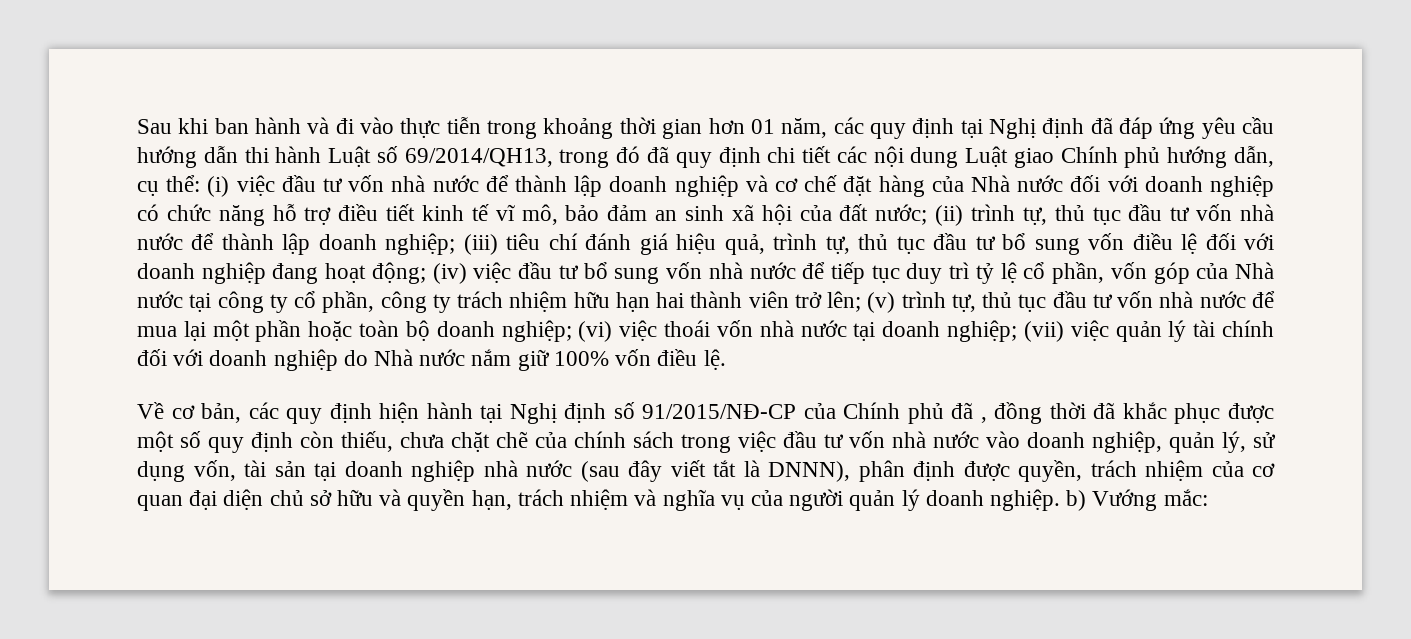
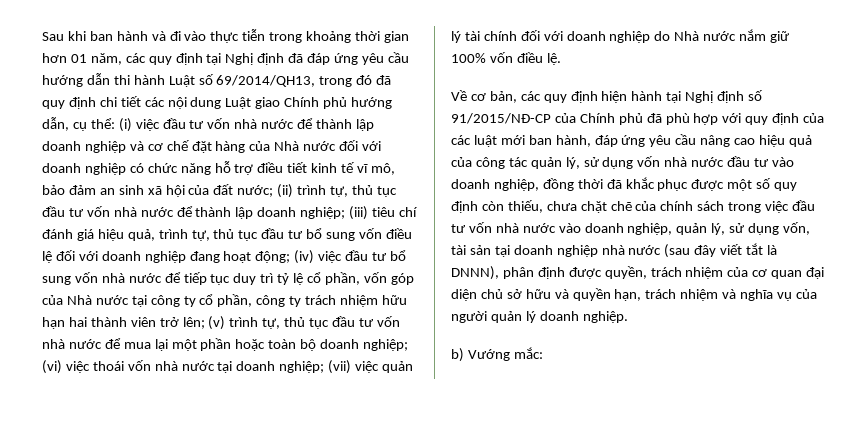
- Về cơ bản, các quy định hiện hành tại Nghị định số 91/2015/NĐ-CP của Chính phủ đã , đồng thời đã khắc phục được một số quy định còn thiếu, chưa chặt chẽ của chính sách trong việc đầu tư vốn nhà nước vào doanh nghiệp, quản lý, sử dụng vốn, tài sản tại doanh nghiệp nhà nước (sau đây viết tắt là DNNN), phân định được quyền, trách nhiệm của cơ quan đại diện chủ sở hữu và quyền hạn, trách nhiệm và nghĩa vụ của người quản lý doanh nghiệp. b) Vướng mắc:
+ Về cơ bản, các quy định hiện hành tại Nghị định số 91/2015/NĐ-CP của Chính phủ đã phù hợp với quy định của các luật mới ban hành, đáp ứng yêu cầu nâng cao hiệu quả của công tác quản lý, sử dụng vốn nhà nước đầu tư vào doanh nghiệp, đồng thời đã khắc phục được một số quy định còn thiếu, chưa chặt chẽ của chính sách trong việc đầu tư vốn nhà nước vào doanh nghiệp, quản lý, sử dụng vốn, tài sản tại doanh nghiệp nhà nước (sau đây viết tắt là DNNN), phân định được quyền, trách nhiệm của cơ quan đại diện chủ sở hữu và quyền hạn, trách nhiệm và nghĩa vụ của người quản lý doanh nghiệp.
+ b) Vướng mắc:

